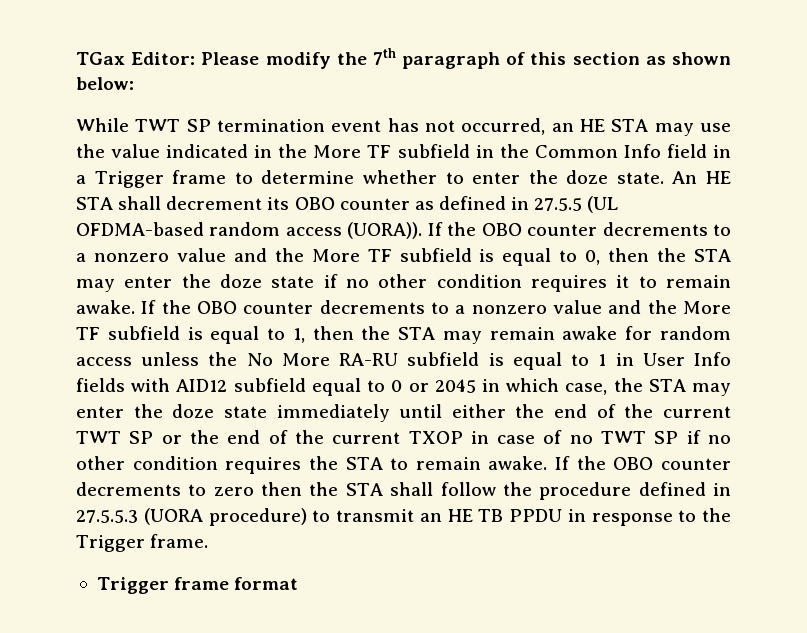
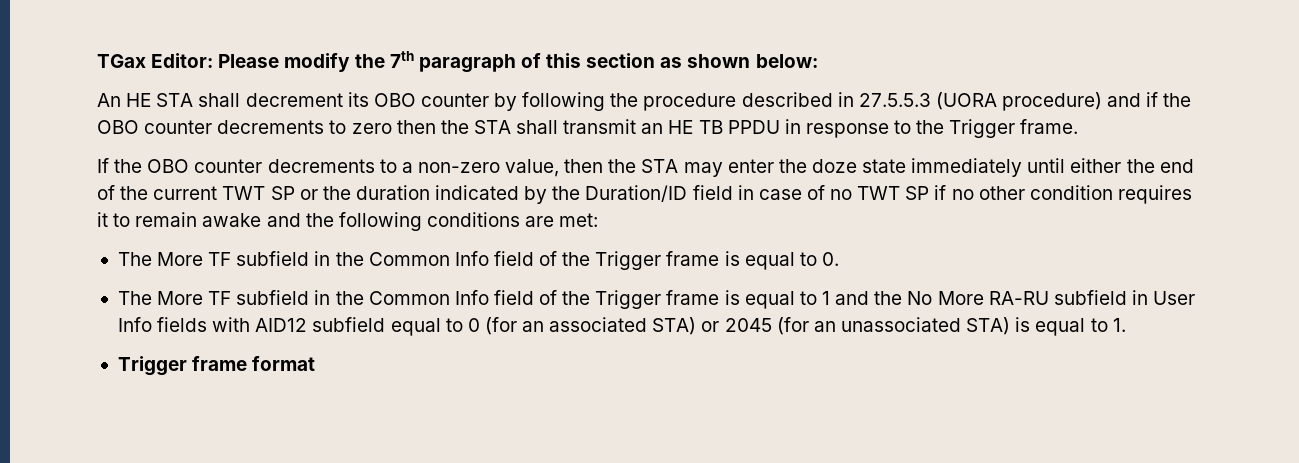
- While TWT SP termination event has not occurred, an HE STA may use the value indicated in the More TF subfield in the Common Info field in a Trigger frame to determine whether to enter the doze state. An HE STA shall decrement its OBO counter as defined in 27.5.5 (UL OFDMA-based random access (UORA)). If the OBO counter decrements to a nonzero value and the More TF subfield is equal to 0, then the STA may enter the doze state if no other condition requires it to remain awake. If the OBO counter decrements to a nonzero value and the More TF subfield is equal to 1, then the STA may remain awake for random access unless the No More RA-RU subfield is equal to 1 in User Info fields with AID12 subfield equal to 0 or 2045 in which case, the STA may enter the doze state immediately until either the end of the current TWT SP or the end of the current TXOP in case of no TWT SP if no other condition requires the STA to remain awake. If the OBO counter decrements to zero then the STA shall follow the procedure defined in 27.5.5.3 (UORA procedure) to transmit an HE TB PPDU in response to the Trigger frame.
+ An HE STA shall decrement its OBO counter by following the procedure described in 27.5.5.3 (UORA procedure) and if the OBO counter decrements to zero then the STA shall transmit an HE TB PPDU in response to the Trigger frame.
+ If the OBO counter decrements to a non-zero value, then the STA may enter the doze state immediately until either the end of the current TWT SP or the duration indicated by the Duration/ID field in case of no TWT SP if no other condition requires it to remain awake and the following conditions are met:
+ The More TF subfield in the Common Info field of the Trigger frame is equal to 0.
+ The More TF subfield in the Common Info field of the Trigger frame is equal to 1 and the No More RA-RU subfield in User Info fields with AID12 subfield equal to 0 (for an associated STA) or 2045 (for an unassociated STA) is equal to 1.

